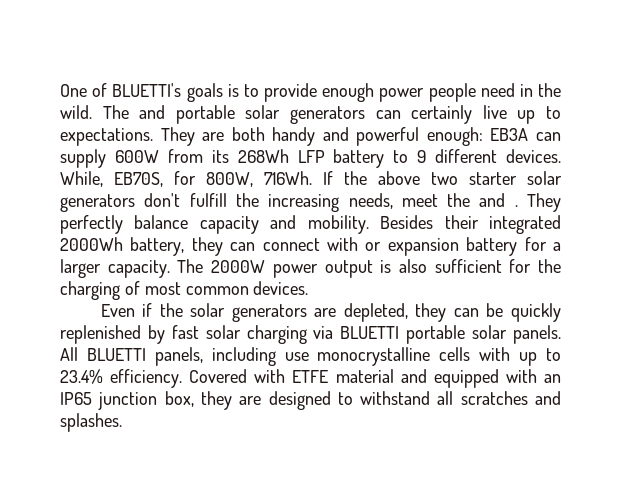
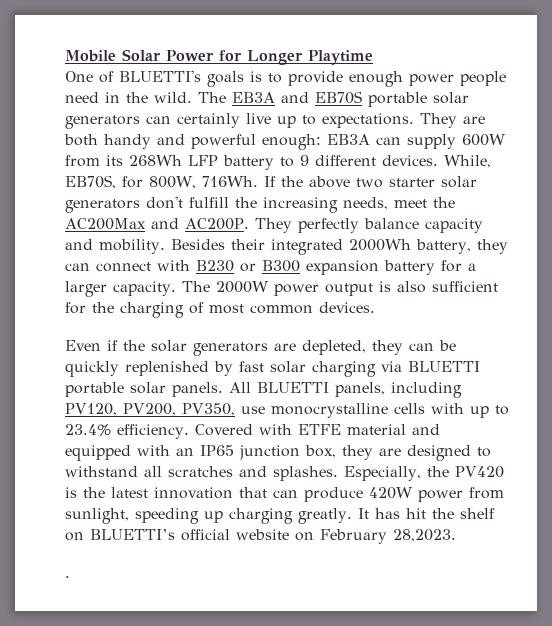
+ Mobile Solar Power for Longer Playtime
- The and portable solar generators can certainly live up to expectations.
+ The EB3A and EB70S portable solar generators can certainly live up to expectations.
- If the above two starter solar generators don't fulfill the increasing needs, meet the and .
+ If the above two starter solar generators don't fulfill the increasing needs, meet the AC200Max and AC200P.
- Besides their integrated 2000Wh battery, they can connect with or expansion battery for a larger capacity.
+ Besides their integrated 2000Wh battery, they can connect with B230 or B300 expansion battery for a larger capacity.
- All BLUETTI panels, including use monocrystalline cells with up to 23.4% efficiency.
+ All BLUETTI panels, including PV120, PV200, PV350, use monocrystalline cells with up to 23.4% efficiency.
+ Especially, the PV420 is the latest innovation that can produce 420W power from sunlight, speeding up charging greatly. It has hit the shelf on BLUETTI’s official website on February 28,2023.
+ .

